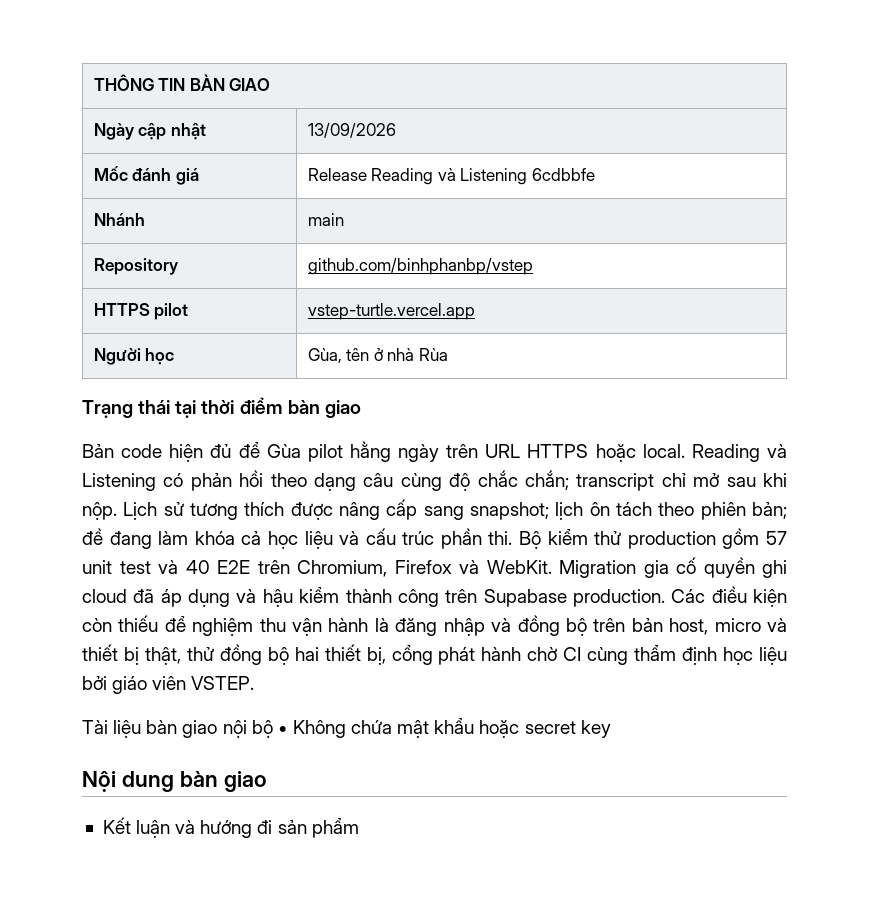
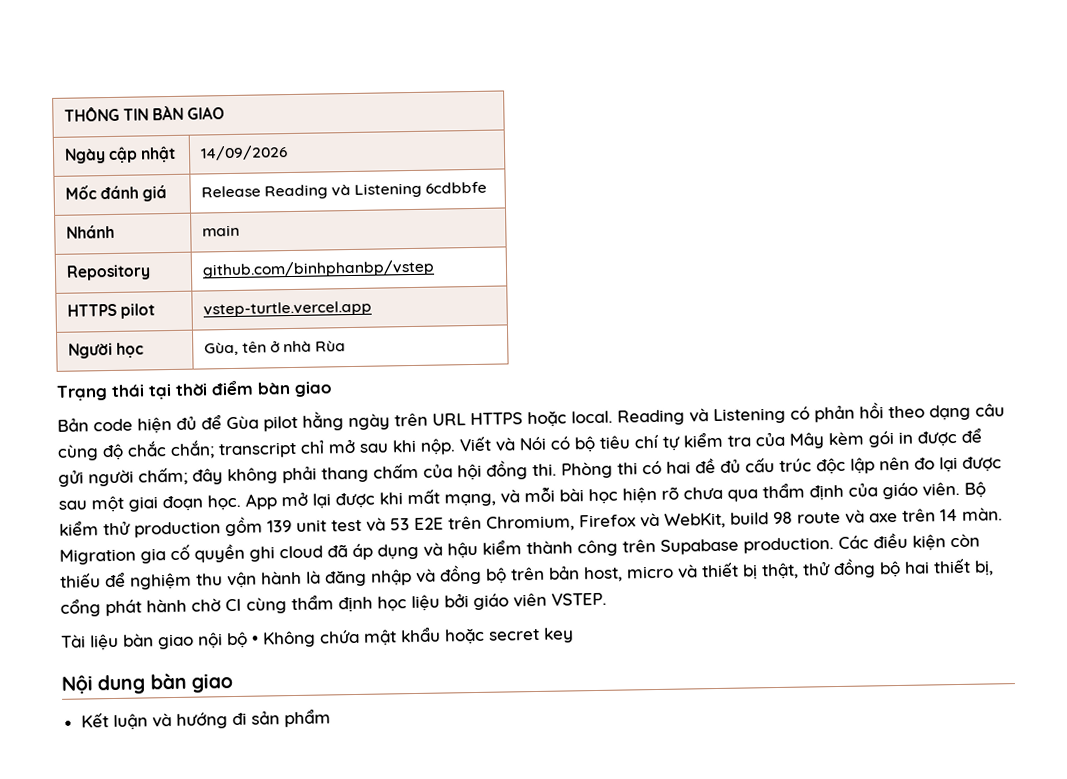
- Ngày cập nhật | 13/09/2026
+ Ngày cập nhật | 14/09/2026
- Lịch sử tương thích được nâng cấp sang snapshot; lịch ôn tách theo phiên bản; đề đang làm khóa cả học liệu và cấu trúc phần thi.
+ Viết và Nói có bộ tiêu chí tự kiểm tra của Mây kèm gói in được để gửi người chấm; đây không phải thang chấm của hội đồng thi. Phòng thi có hai đề đủ cấu trúc độc lập nên đo lại được sau một giai đoạn học. App mở lại được khi mất mạng, và mỗi bài học hiện rõ chưa qua thẩm định của giáo viên.
- Bộ kiểm thử production gồm 57 unit test và 40 E2E trên Chromium, Firefox và WebKit.
+ Bộ kiểm thử production gồm 139 unit test và 53 E2E trên Chromium, Firefox và WebKit, build 98 route và axe trên 14 màn.

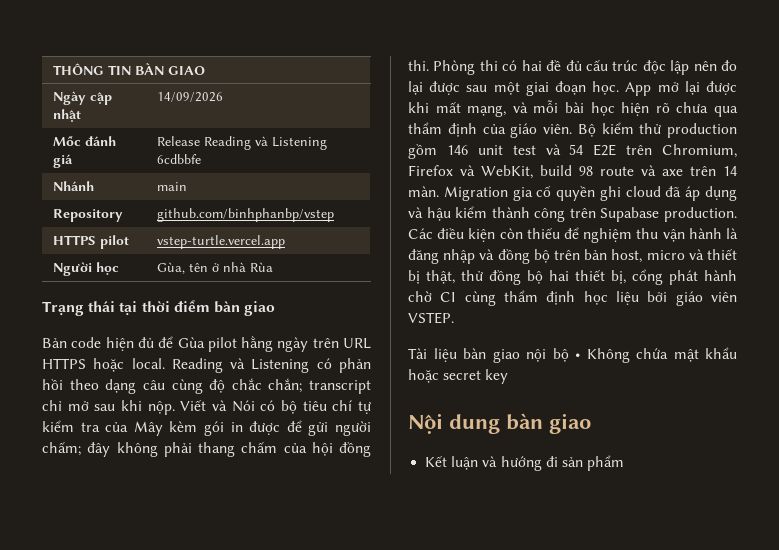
- Bộ kiểm thử production gồm 139 unit test và 53 E2E trên Chromium, Firefox và WebKit, build 98 route và axe trên 14 màn.
+ Bộ kiểm thử production gồm 146 unit test và 54 E2E trên Chromium, Firefox và WebKit, build 98 route và axe trên 14 màn.

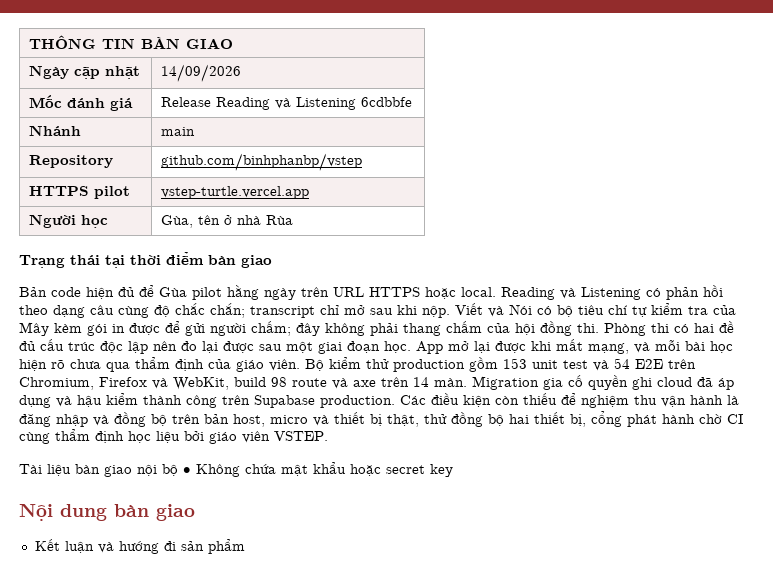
- Bộ kiểm thử production gồm 146 unit test và 54 E2E trên Chromium, Firefox và WebKit, build 98 route và axe trên 14 màn.
+ Bộ kiểm thử production gồm 153 unit test và 54 E2E trên Chromium, Firefox và WebKit, build 98 route và axe trên 14 màn.

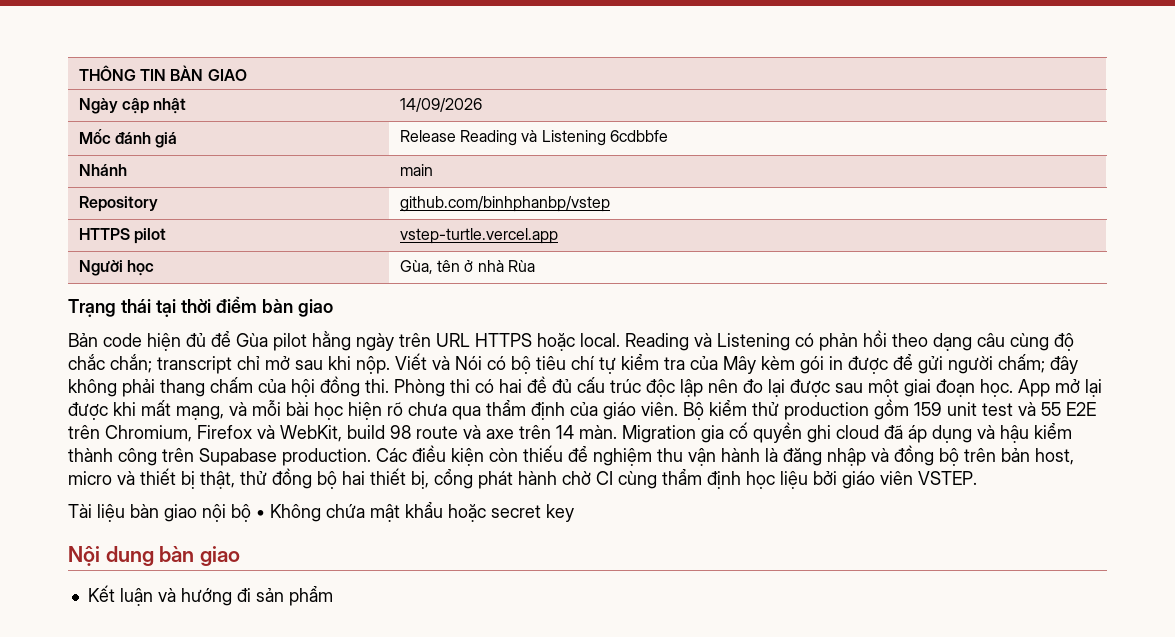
- Bộ kiểm thử production gồm 153 unit test và 54 E2E trên Chromium, Firefox và WebKit, build 98 route và axe trên 14 màn.
+ Bộ kiểm thử production gồm 159 unit test và 55 E2E trên Chromium, Firefox và WebKit, build 98 route và axe trên 14 màn.

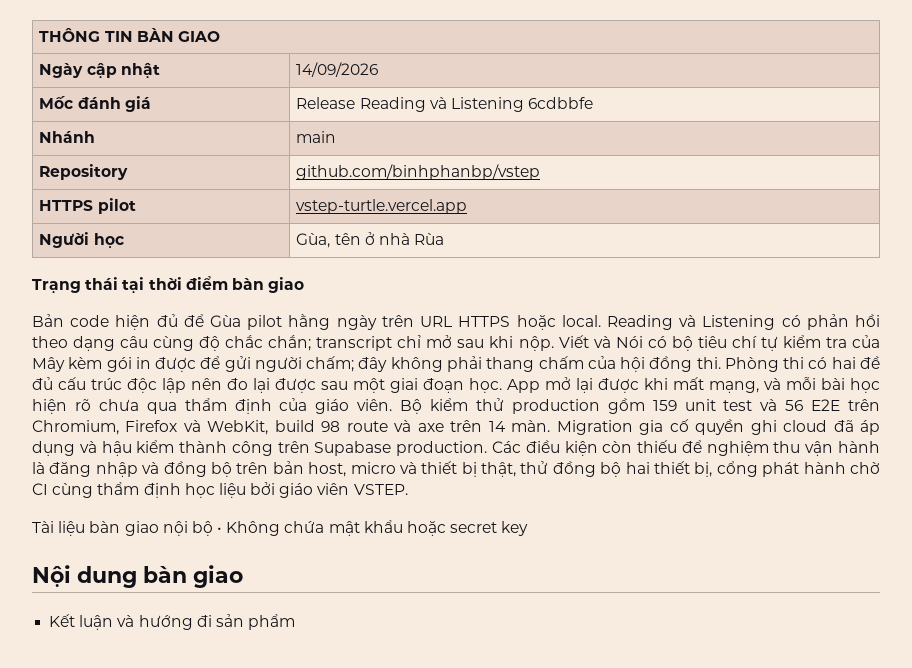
- Bộ kiểm thử production gồm 159 unit test và 55 E2E trên Chromium, Firefox và WebKit, build 98 route và axe trên 14 màn.
+ Bộ kiểm thử production gồm 159 unit test và 56 E2E trên Chromium, Firefox và WebKit, build 98 route và axe trên 14 màn.

